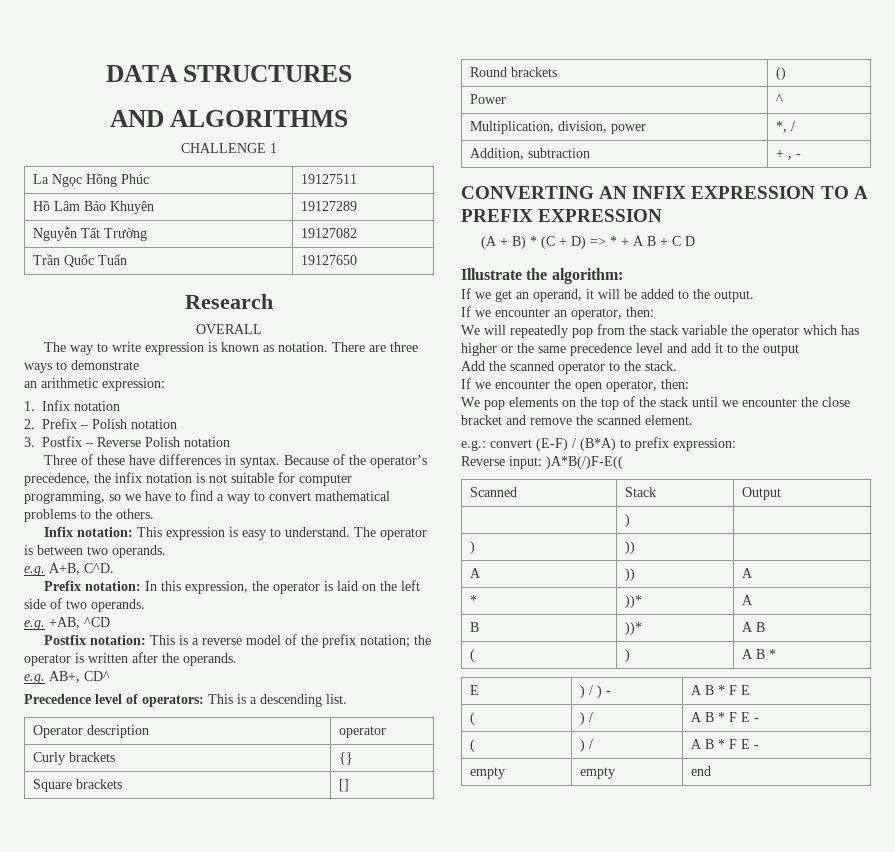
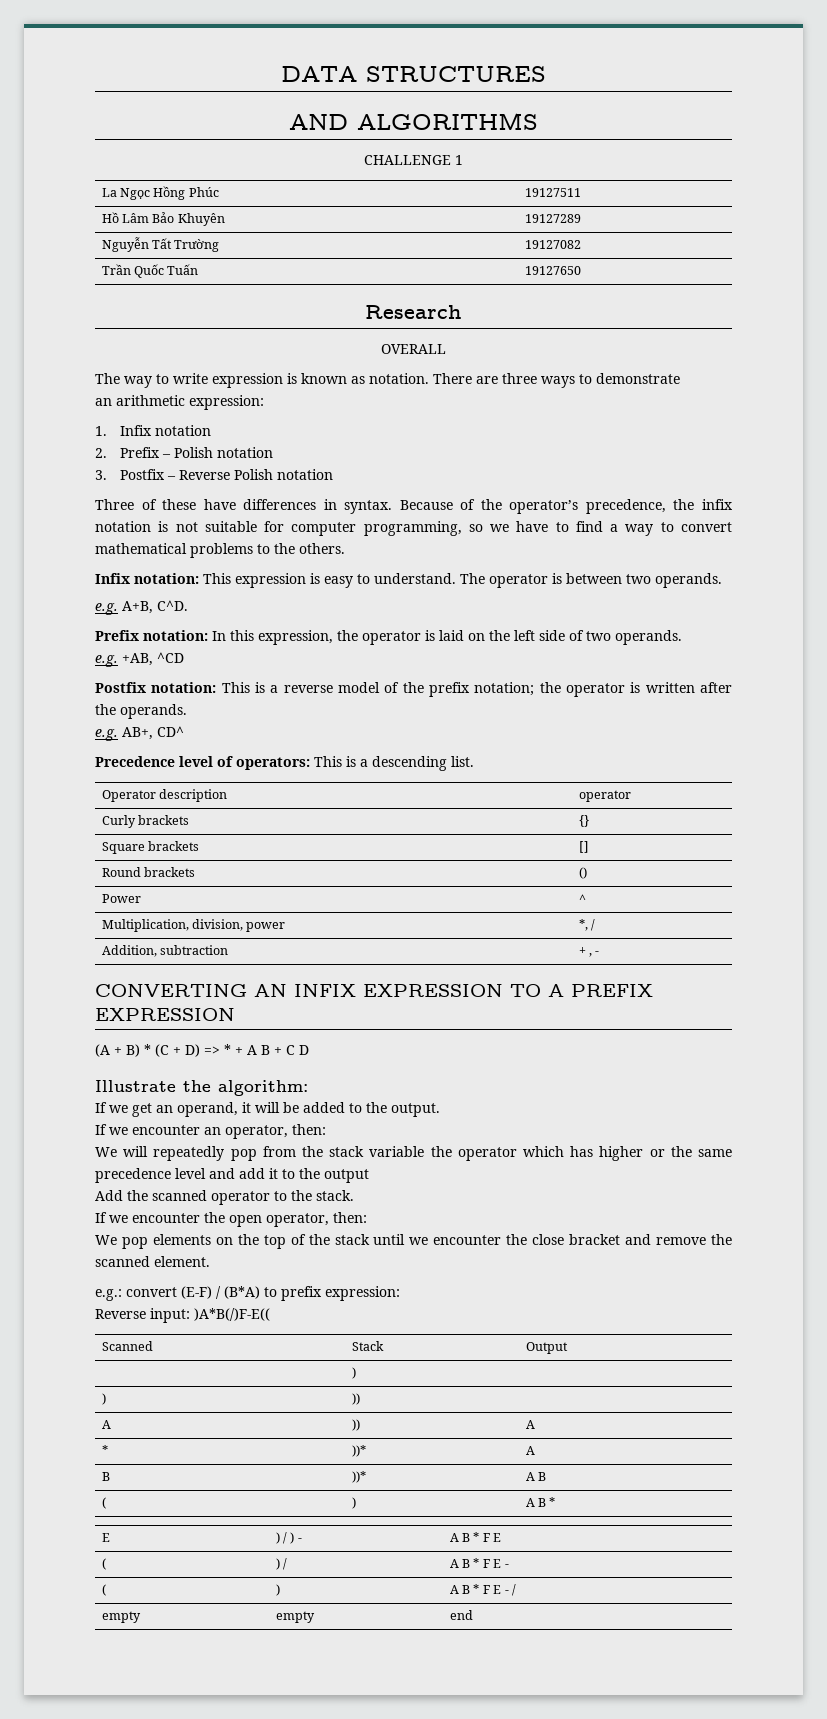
  E | ) / ) - | A B * F E
  ( | ) / | A B * F E -
- ( | ) / | A B * F E -
+ ( | ) | A B * F E - /

